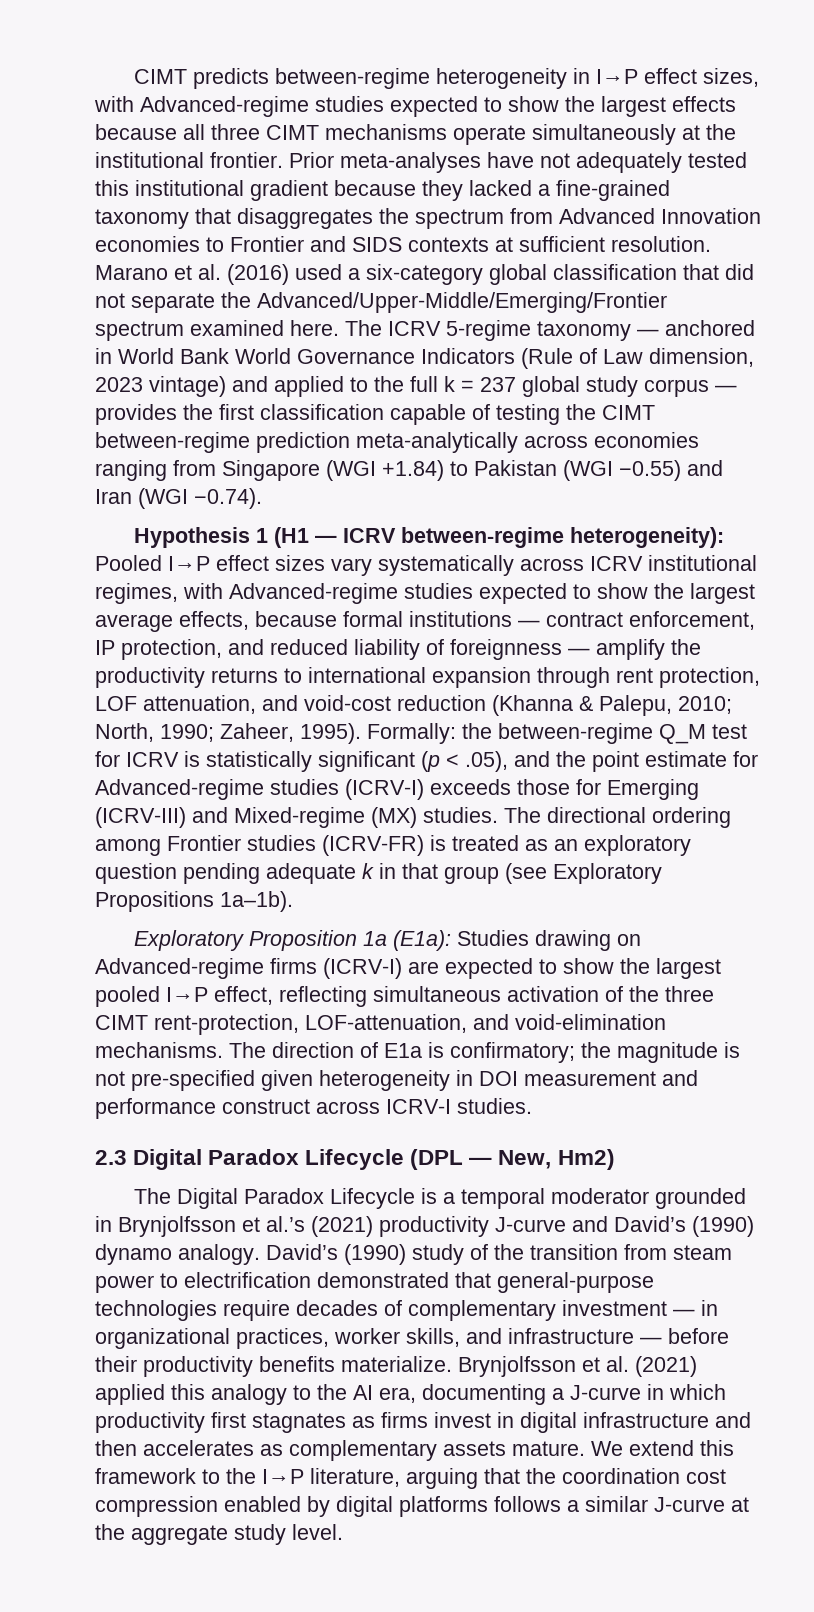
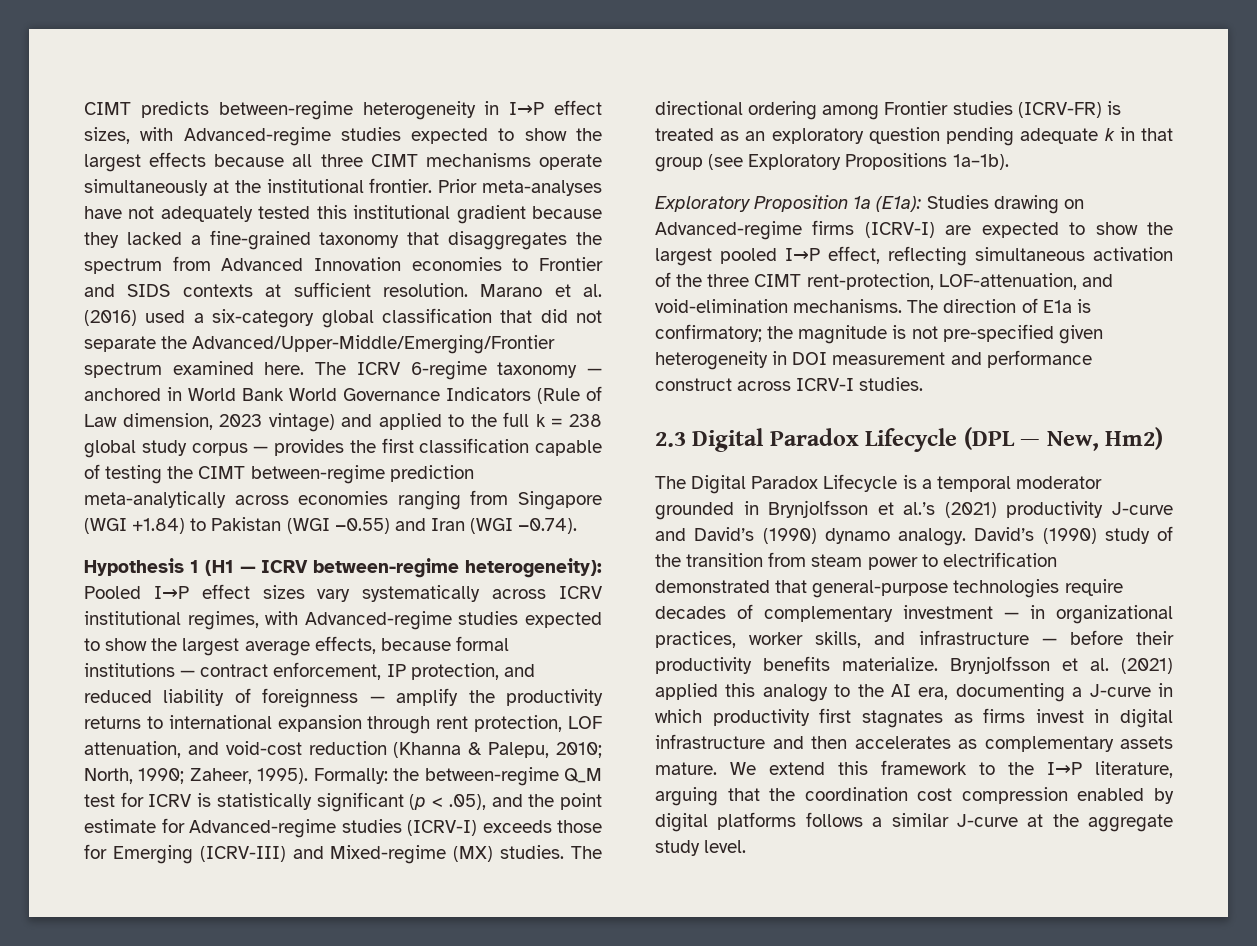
- The ICRV 5-regime taxonomy — anchored in World Bank World Governance Indicators (Rule of Law dimension, 2023 vintage) and applied to the full k = 237 global study corpus — provides the first classification capable of testing the CIMT between-regime prediction meta-analytically across economies ranging from Singapore (WGI +1.84) to Pakistan (WGI −0.55) and Iran (WGI −0.74).
+ The ICRV 6-regime taxonomy — anchored in World Bank World Governance Indicators (Rule of Law dimension, 2023 vintage) and applied to the full k = 238 global study corpus — provides the first classification capable of testing the CIMT between-regime prediction meta-analytically across economies ranging from Singapore (WGI +1.84) to Pakistan (WGI −0.55) and Iran (WGI −0.74).

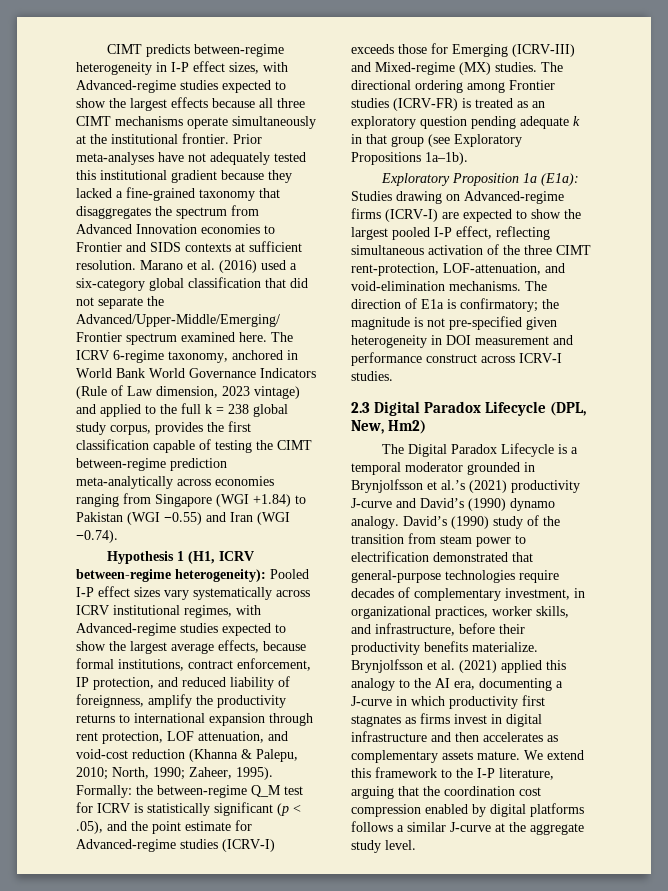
- CIMT predicts between-regime heterogeneity in I→P effect sizes, with Advanced-regime studies expected to show the largest effects because all three CIMT mechanisms operate simultaneously at the institutional frontier.
+ CIMT predicts between-regime heterogeneity in I-P effect sizes, with Advanced-regime studies expected to show the largest effects because all three CIMT mechanisms operate simultaneously at the institutional frontier.
- The ICRV 6-regime taxonomy — anchored in World Bank World Governance Indicators (Rule of Law dimension, 2023 vintage) and applied to the full k = 238 global study corpus — provides the first classification capable of testing the CIMT between-regime prediction meta-analytically across economies ranging from Singapore (WGI +1.84) to Pakistan (WGI −0.55) and Iran (WGI −0.74).
+ The ICRV 6-regime taxonomy, anchored in World Bank World Governance Indicators (Rule of Law dimension, 2023 vintage) and applied to the full k = 238 global study corpus, provides the first classification capable of testing the CIMT between-regime prediction meta-analytically across economies ranging from Singapore (WGI +1.84) to Pakistan (WGI −0.55) and Iran (WGI −0.74).
- Hypothesis 1 (H1 — ICRV between-regime heterogeneity): Pooled I→P effect sizes vary systematically across ICRV institutional regimes, with Advanced-regime studies expected to show the largest average effects, because formal institutions — contract enforcement, IP protection, and reduced liability of foreignness — amplify the productivity returns to international expansion through rent protection, LOF attenuation, and void-cost reduction (Khanna & Palepu, 2010; North, 1990; Zaheer, 1995).
+ Hypothesis 1 (H1, ICRV between-regime heterogeneity): Pooled I-P effect sizes vary systematically across ICRV institutional regimes, with Advanced-regime studies expected to show the largest average effects, because formal institutions, contract enforcement, IP protection, and reduced liability of foreignness, amplify the productivity returns to international expansion through rent protection, LOF attenuation, and void-cost reduction (Khanna & Palepu, 2010; North, 1990; Zaheer, 1995).
- Exploratory Proposition 1a (E1a): Studies drawing on Advanced-regime firms (ICRV-I) are expected to show the largest pooled I→P effect, reflecting simultaneous activation of the three CIMT rent-protection, LOF-attenuation, and void-elimination mechanisms.
+ Exploratory Proposition 1a (E1a): Studies drawing on Advanced-regime firms (ICRV-I) are expected to show the largest pooled I-P effect, reflecting simultaneous activation of the three CIMT rent-protection, LOF-attenuation, and void-elimination mechanisms.
- 2.3 Digital Paradox Lifecycle (DPL — New, Hm2)
+ 2.3 Digital Paradox Lifecycle (DPL, New, Hm2)
- David’s (1990) study of the transition from steam power to electrification demonstrated that general-purpose technologies require decades of complementary investment — in organizational practices, worker skills, and infrastructure — before their productivity benefits materialize.
+ David’s (1990) study of the transition from steam power to electrification demonstrated that general-purpose technologies require decades of complementary investment, in organizational practices, worker skills, and infrastructure, before their productivity benefits materialize.
- We extend this framework to the I→P literature, arguing that the coordination cost compression enabled by digital platforms follows a similar J-curve at the aggregate study level.
+ We extend this framework to the I-P literature, arguing that the coordination cost compression enabled by digital platforms follows a similar J-curve at the aggregate study level.

